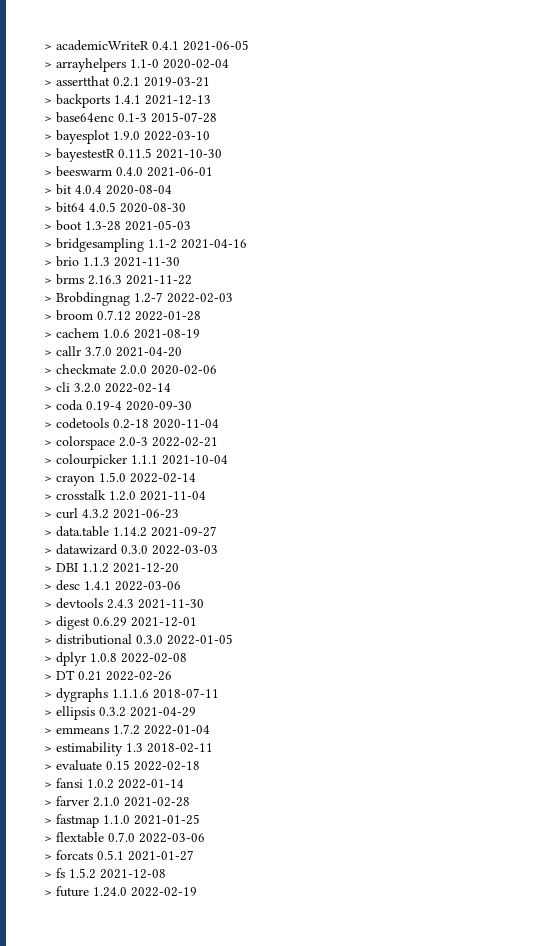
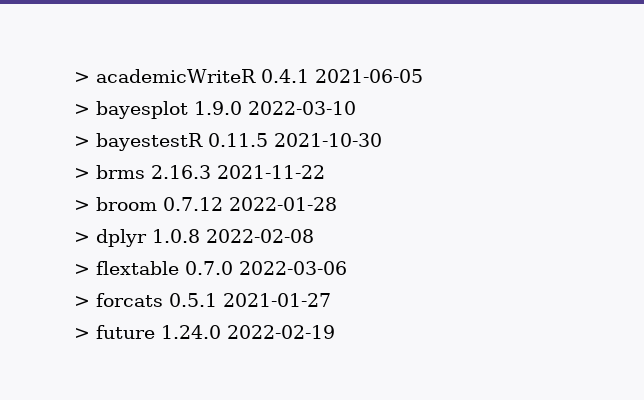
- > arrayhelpers 1.1-0 2020-02-04
- > assertthat 0.2.1 2019-03-21
- > backports 1.4.1 2021-12-13
- > base64enc 0.1-3 2015-07-28
- > beeswarm 0.4.0 2021-06-01
- > bit 4.0.4 2020-08-04
- > bit64 4.0.5 2020-08-30
- > boot 1.3-28 2021-05-03
- > bridgesampling 1.1-2 2021-04-16
- > brio 1.1.3 2021-11-30
- > Brobdingnag 1.2-7 2022-02-03
- > cachem 1.0.6 2021-08-19
- > callr 3.7.0 2021-04-20
- > checkmate 2.0.0 2020-02-06
- > cli 3.2.0 2022-02-14
- > coda 0.19-4 2020-09-30
- > codetools 0.2-18 2020-11-04
- > colorspace 2.0-3 2022-02-21
- > colourpicker 1.1.1 2021-10-04
- > crayon 1.5.0 2022-02-14
- > crosstalk 1.2.0 2021-11-04
- > curl 4.3.2 2021-06-23
- > data.table 1.14.2 2021-09-27
- > datawizard 0.3.0 2022-03-03
- > DBI 1.1.2 2021-12-20
- > desc 1.4.1 2022-03-06
- > devtools 2.4.3 2021-11-30
- > digest 0.6.29 2021-12-01
- > distributional 0.3.0 2022-01-05
  > dplyr 1.0.8 2022-02-08
- > DT 0.21 2022-02-26
- > dygraphs 1.1.1.6 2018-07-11
- > ellipsis 0.3.2 2021-04-29
- > emmeans 1.7.2 2022-01-04
- > estimability 1.3 2018-02-11
- > evaluate 0.15 2022-02-18
- > fansi 1.0.2 2022-01-14
- > farver 2.1.0 2021-02-28
- > fastmap 1.1.0 2021-01-25
- > fs 1.5.2 2021-12-08

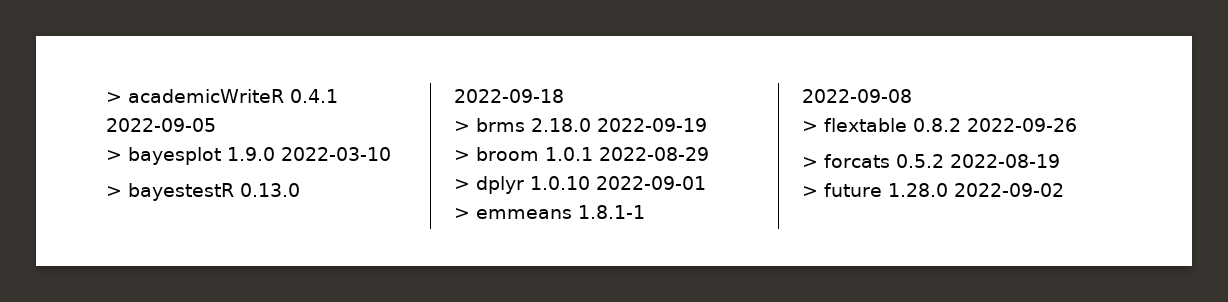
- > academicWriteR 0.4.1 2021-06-05
+ > academicWriteR 0.4.1 2022-09-05
- > bayestestR 0.11.5 2021-10-30
+ > bayestestR 0.13.0 2022-09-18
- > brms 2.16.3 2021-11-22
+ > brms 2.18.0 2022-09-19
- > broom 0.7.12 2022-01-28
+ > broom 1.0.1 2022-08-29
- > dplyr 1.0.8 2022-02-08
+ > dplyr 1.0.10 2022-09-01
+ > emmeans 1.8.1-1 2022-09-08
- > flextable 0.7.0 2022-03-06
+ > flextable 0.8.2 2022-09-26
- > forcats 0.5.1 2021-01-27
+ > forcats 0.5.2 2022-08-19
- > future 1.24.0 2022-02-19
+ > future 1.28.0 2022-09-02

